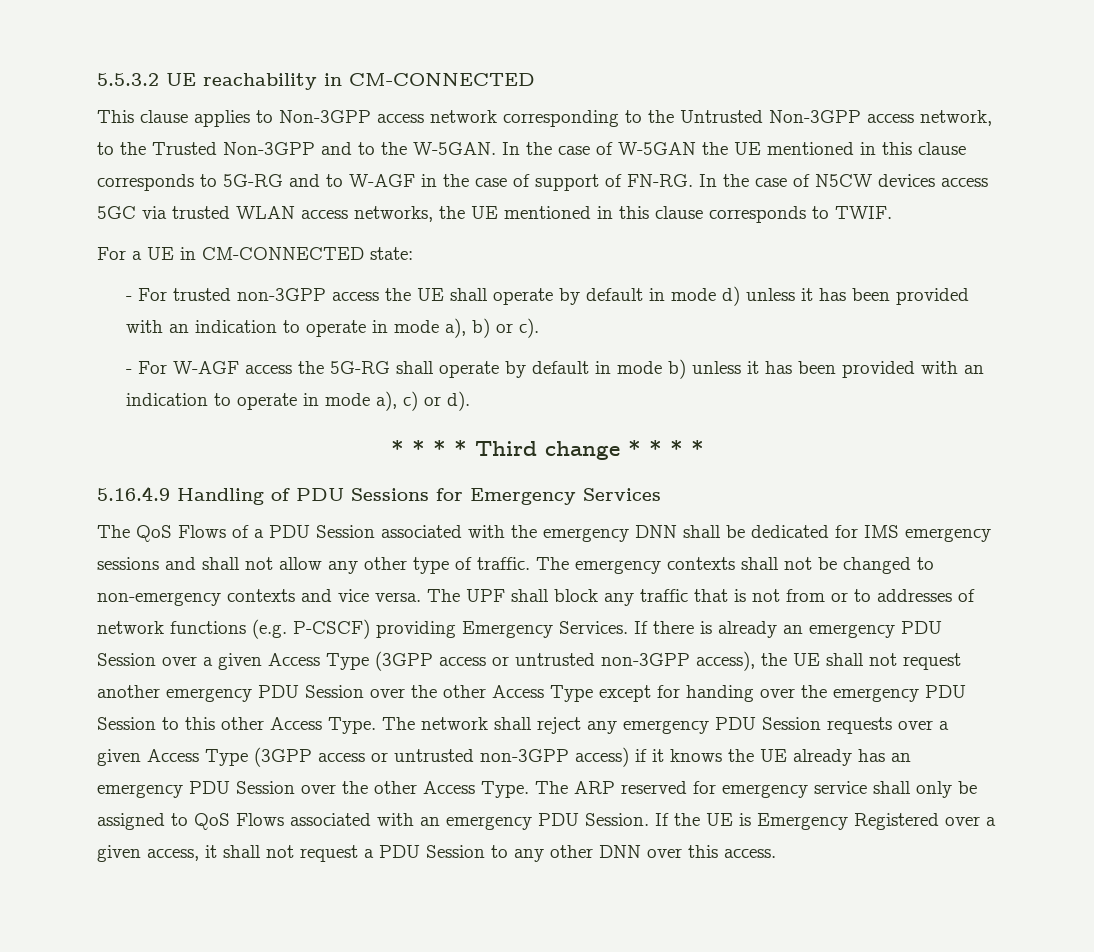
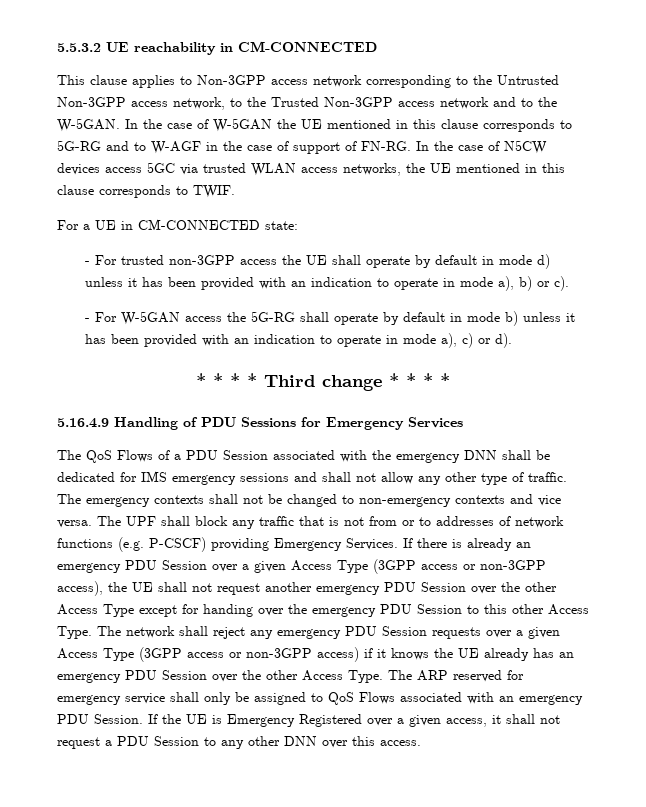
- This clause applies to Non-3GPP access network corresponding to the Untrusted Non-3GPP access network, to the Trusted Non-3GPP and to the W-5GAN.
+ This clause applies to Non-3GPP access network corresponding to the Untrusted Non-3GPP access network, to the Trusted Non-3GPP access network and to the W-5GAN.
- - For W-AGF access the 5G-RG shall operate by default in mode b) unless it has been provided with an indication to operate in mode a), c) or d).
+ - For W-5GAN access the 5G-RG shall operate by default in mode b) unless it has been provided with an indication to operate in mode a), c) or d).
- If there is already an emergency PDU Session over a given Access Type (3GPP access or untrusted non-3GPP access), the UE shall not request another emergency PDU Session over the other Access Type except for handing over the emergency PDU Session to this other Access Type.
+ If there is already an emergency PDU Session over a given Access Type (3GPP access or non-3GPP access), the UE shall not request another emergency PDU Session over the other Access Type except for handing over the emergency PDU Session to this other Access Type.
- The network shall reject any emergency PDU Session requests over a given Access Type (3GPP access or untrusted non-3GPP access) if it knows the UE already has an emergency PDU Session over the other Access Type.
+ The network shall reject any emergency PDU Session requests over a given Access Type (3GPP access or non-3GPP access) if it knows the UE already has an emergency PDU Session over the other Access Type.

